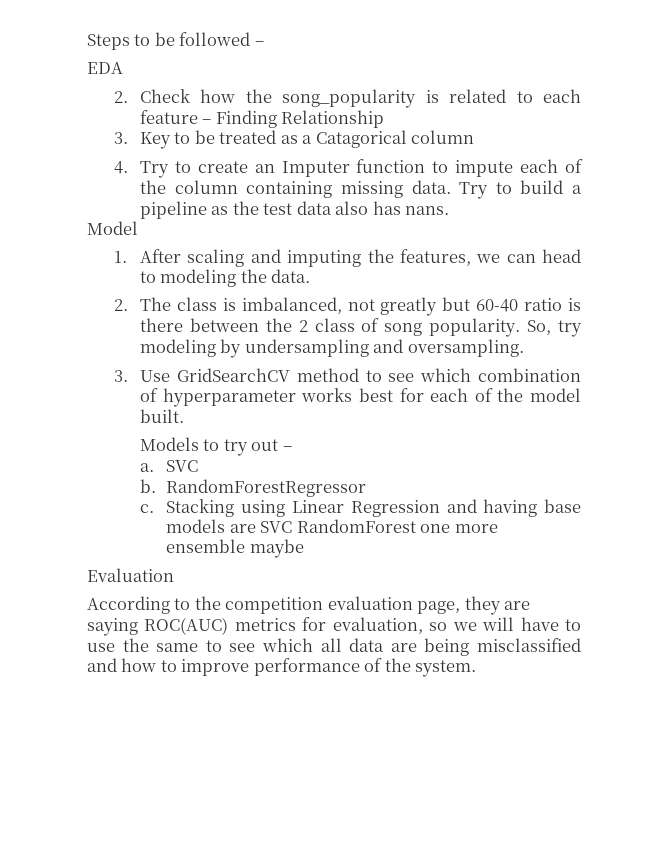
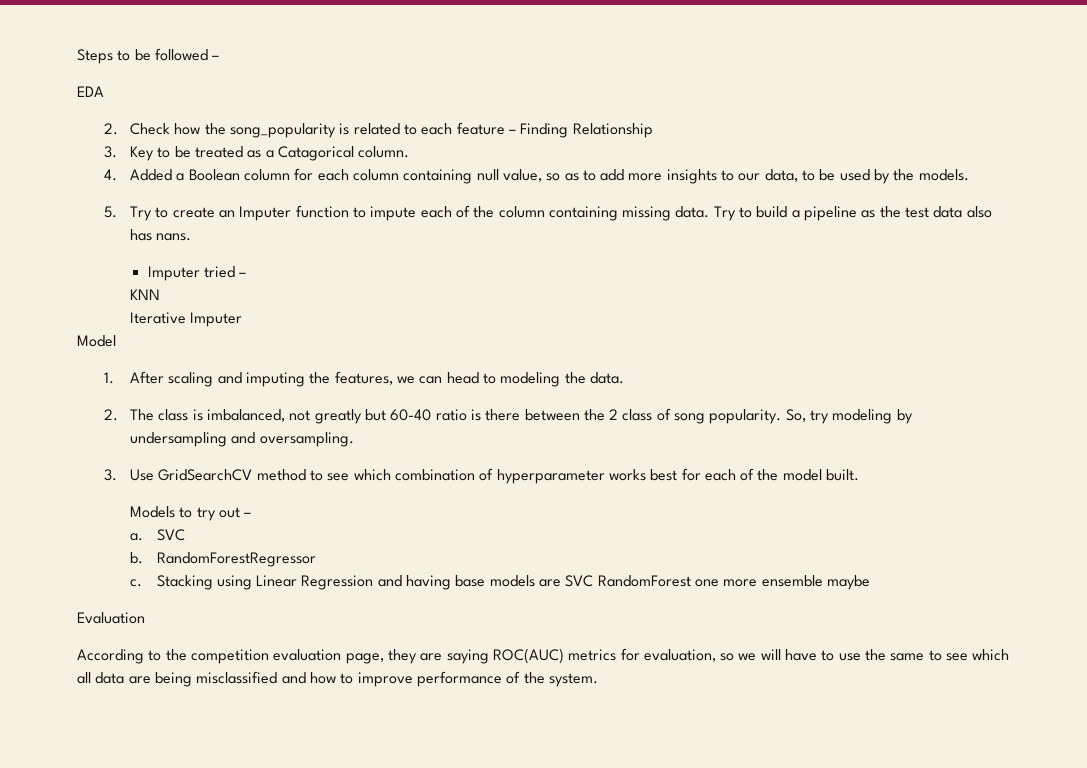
- 3. Key to be treated as a Catagorical column
- 4. Try to create an Imputer function to impute each of the column containing missing data.
+ 3. Key to be treated as a Catagorical column.
+ 4. Added a Boolean column for each column containing null value, so as to add more insights to our data, to be used by the models.
+ 5. Try to create an Imputer function to impute each of the column containing missing data.
+ Imputer tried –
+ KNN
+ Iterative Imputer

